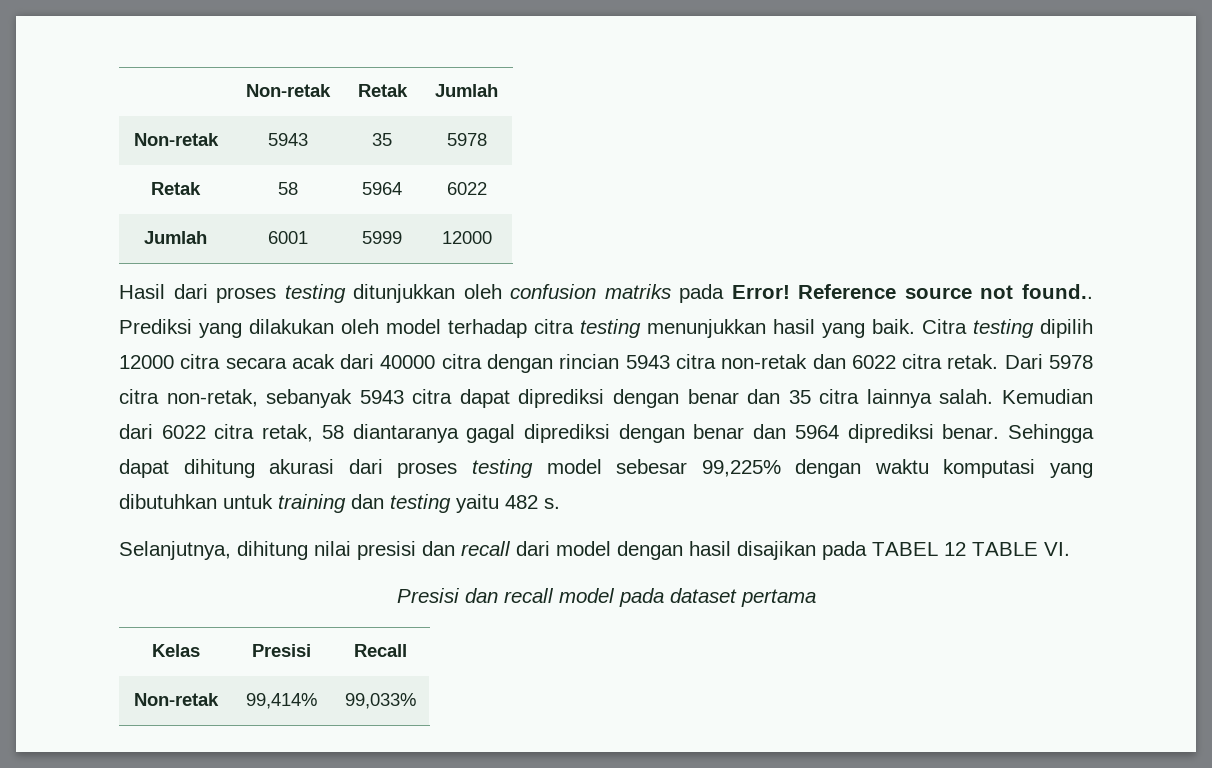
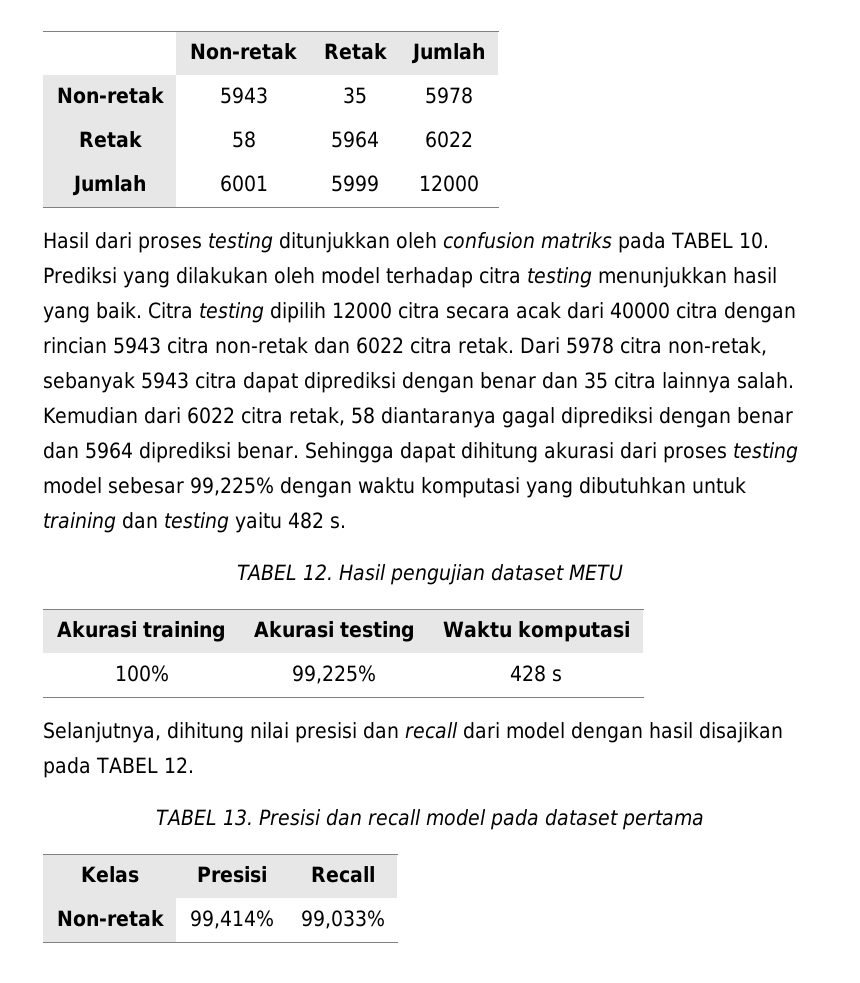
- Hasil dari proses testing ditunjukkan oleh confusion matriks pada Error! Reference source not found.. Prediksi yang dilakukan oleh model terhadap citra testing menunjukkan hasil yang baik.
+ Hasil dari proses testing ditunjukkan oleh confusion matriks pada TABEL 10. Prediksi yang dilakukan oleh model terhadap citra testing menunjukkan hasil yang baik.
+ TABEL 12. Hasil pengujian dataset METU
+ Akurasi training | Akurasi testing | Waktu komputasi
+ 100% | 99,225% | 428 s
- Selanjutnya, dihitung nilai presisi dan recall dari model dengan hasil disajikan pada TABEL 12 TABLE VI.
- Presisi dan recall model pada dataset pertama
+ Selanjutnya, dihitung nilai presisi dan recall dari model dengan hasil disajikan pada TABEL 12.
+ TABEL 13. Presisi dan recall model pada dataset pertama

